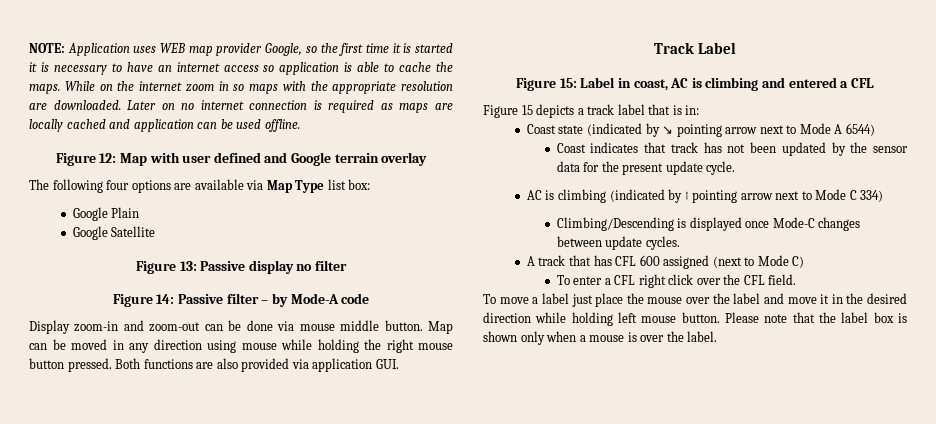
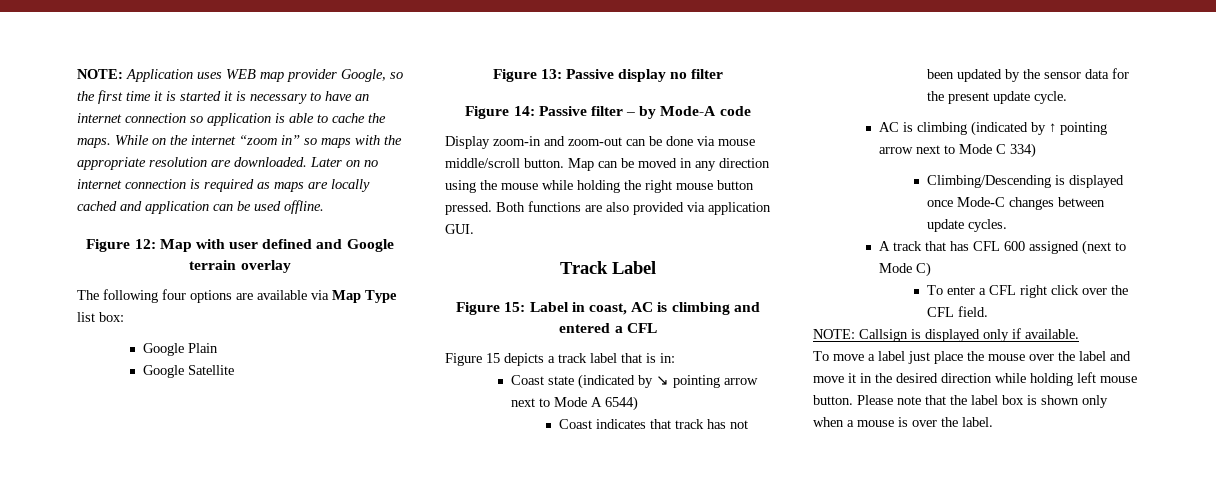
- NOTE: Application uses WEB map provider Google, so the first time it is started it is necessary to have an internet access so application is able to cache the maps.
+ NOTE: Application uses WEB map provider Google, so the first time it is started it is necessary to have an internet connection so application is able to cache the maps.
- While on the internet zoom in so maps with the appropriate resolution are downloaded.
+ While on the internet “zoom in” so maps with the appropriate resolution are downloaded.
- Display zoom-in and zoom-out can be done via mouse middle button.
+ Display zoom-in and zoom-out can be done via mouse middle/scroll button.
- Map can be moved in any direction using mouse while holding the right mouse button pressed.
+ Map can be moved in any direction using the mouse while holding the right mouse button pressed.
+ NOTE: Callsign is displayed only if available.

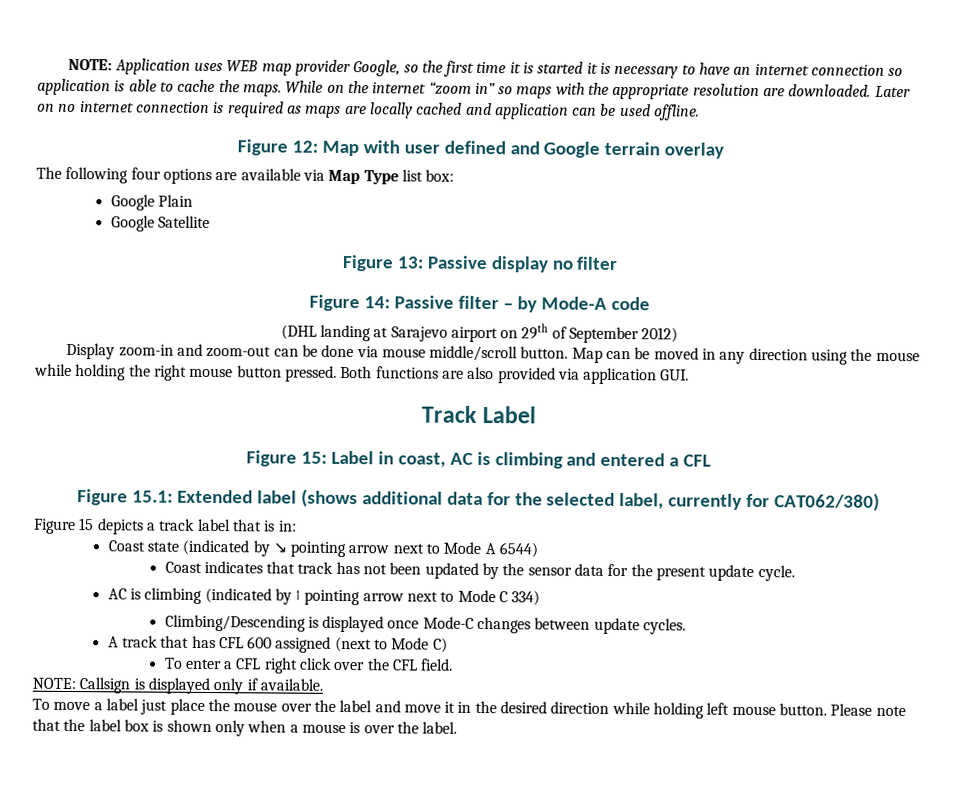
+ (DHL landing at Sarajevo airport on 29th of September 2012)
+ Figure 15.1: Extended label (shows additional data for the selected label, currently for CAT062/380)

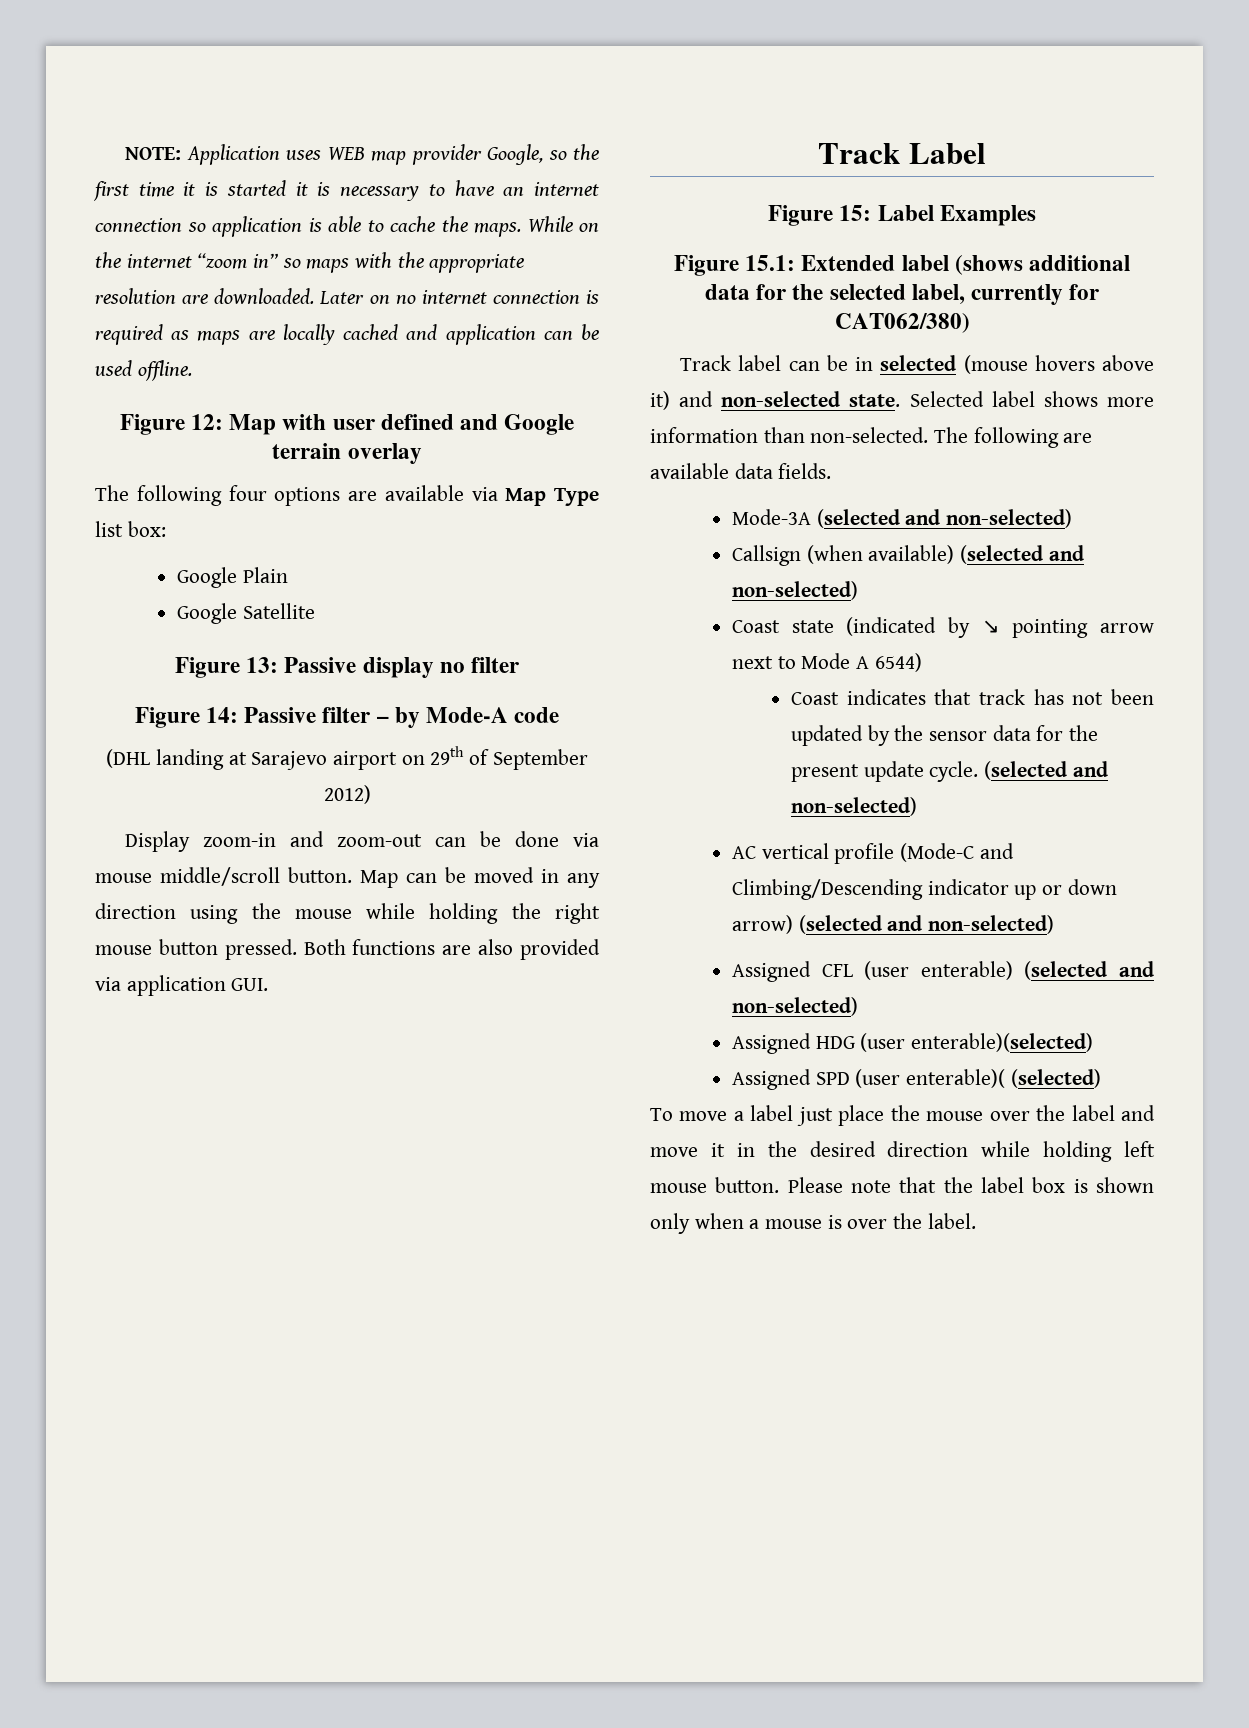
- Figure 15: Label in coast, AC is climbing and entered a CFL
+ Figure 15: Label Examples
- Figure 15 depicts a track label that is in:
+ Track label can be in selected (mouse hovers above it) and non-selected state. Selected label shows more information than non-selected. The following are available data fields.
+ Mode-3A (selected and non-selected)
+ Callsign (when available) (selected and non-selected)
- Coast indicates that track has not been updated by the sensor data for the present update cycle.
- AC is climbing (indicated by ↑ pointing arrow next to Mode C 334)
- Climbing/Descending is displayed once Mode-C changes between update cycles.
- A track that has CFL 600 assigned (next to Mode C)
- To enter a CFL right click over the CFL field.
- NOTE: Callsign is displayed only if available.
+ Coast indicates that track has not been updated by the sensor data for the present update cycle. (selected and non-selected)
+ AC vertical profile (Mode-C and Climbing/Descending indicator up or down arrow) (selected and non-selected)
+ Assigned CFL (user enterable) (selected and non-selected)
+ Assigned HDG (user enterable)(selected)
+ Assigned SPD (user enterable)( (selected)

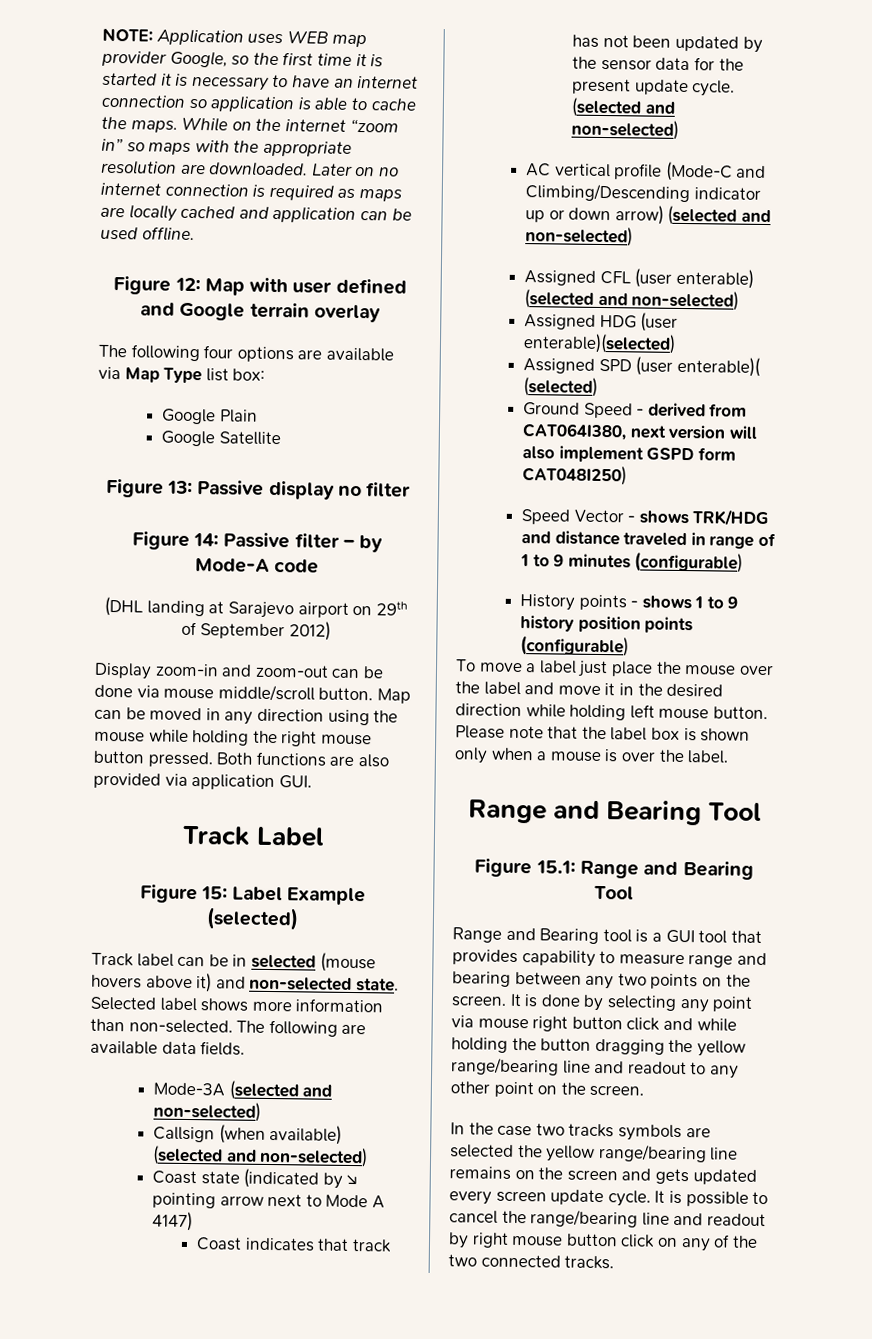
- Figure 15: Label Examples
- Figure 15.1: Extended label (shows additional data for the selected label, currently for CAT062/380)
+ Figure 15: Label Example (selected)
- Coast state (indicated by ↘ pointing arrow next to Mode A 6544)
+ Coast state (indicated by ↘ pointing arrow next to Mode A 4147)
+ Ground Speed - derived from CAT064I380, next version will also implement GSPD form CAT048I250)
+ Speed Vector - shows TRK/HDG and distance traveled in range of 1 to 9 minutes (configurable)
+ History points - shows 1 to 9 history position points (configurable)
  Please note that the label box is shown only when a mouse is over the label.
+ Range and Bearing Tool
+ Figure 15.1: Range and Bearing Tool
+ Range and Bearing tool is a GUI tool that provides capability to measure range and bearing between any two points on the screen. It is done by selecting any point via mouse right button click and while holding the button dragging the yellow range/bearing line and readout to any other point on the screen.
+ In the case two tracks symbols are selected the yellow range/bearing line remains on the screen and gets updated every screen update cycle. It is possible to cancel the range/bearing line and readout by right mouse button click on any of the two connected tracks.

